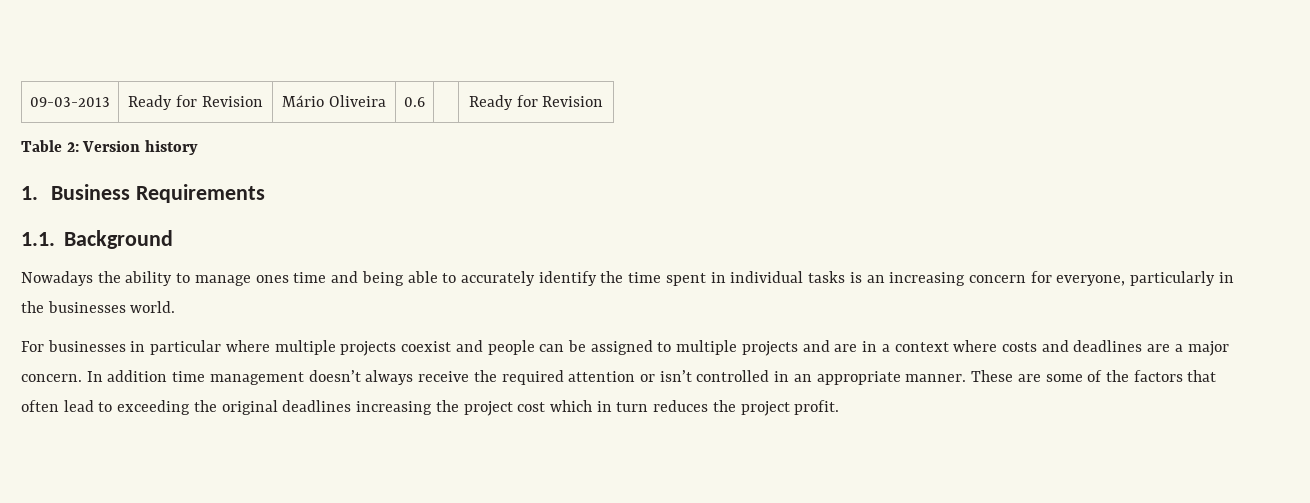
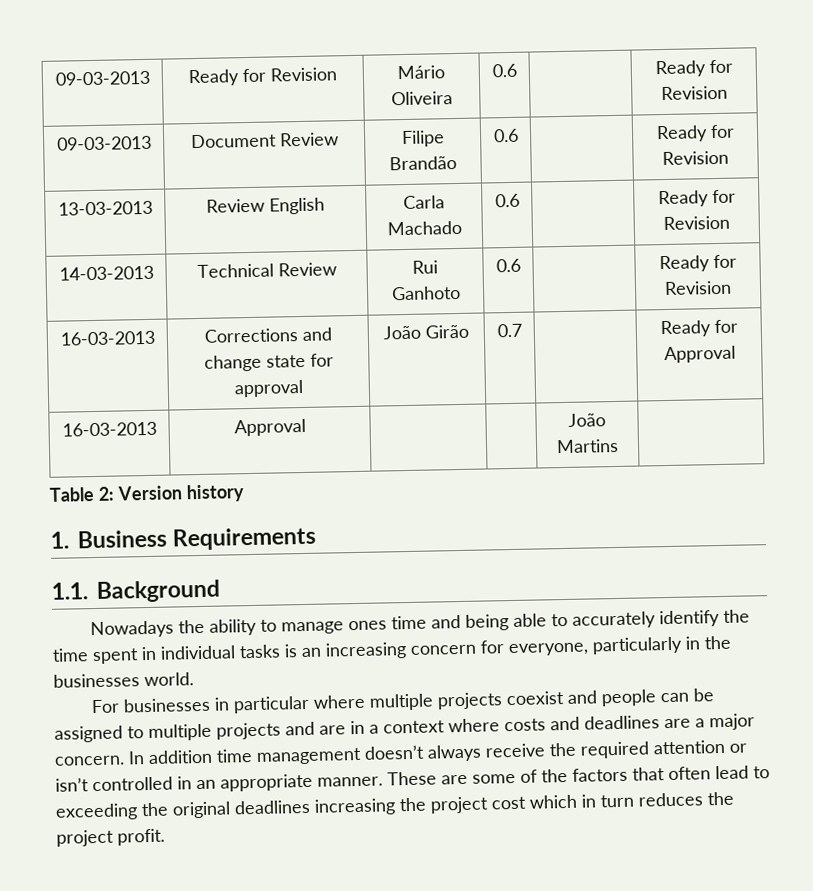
+ 09-03-2013 | Document Review | Filipe Brandão | 0.6 | | Ready for Revision
+ 13-03-2013 | Review English | Carla Machado | 0.6 | | Ready for Revision
+ 14-03-2013 | Technical Review | Rui Ganhoto | 0.6 | | Ready for Revision
+ 16-03-2013 | Corrections and change state for approval | João Girão | 0.7 | | Ready for Approval
+ 16-03-2013 | Approval | | | João Martins |

